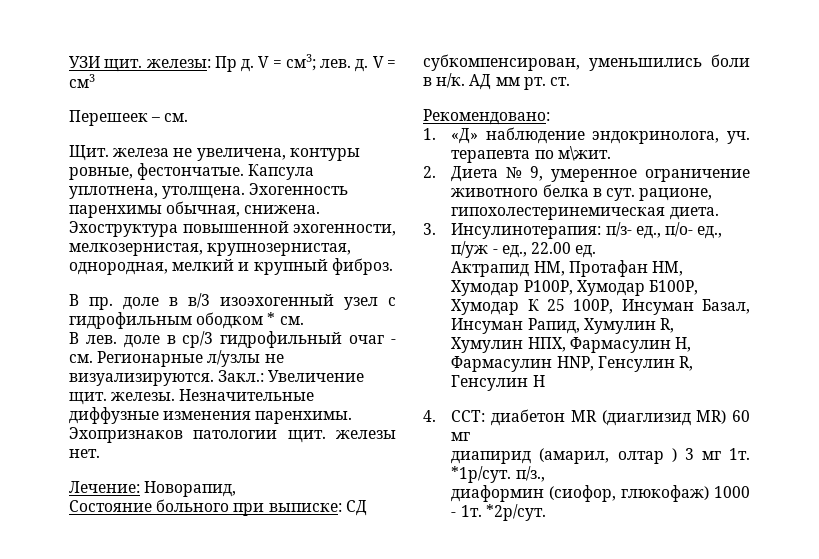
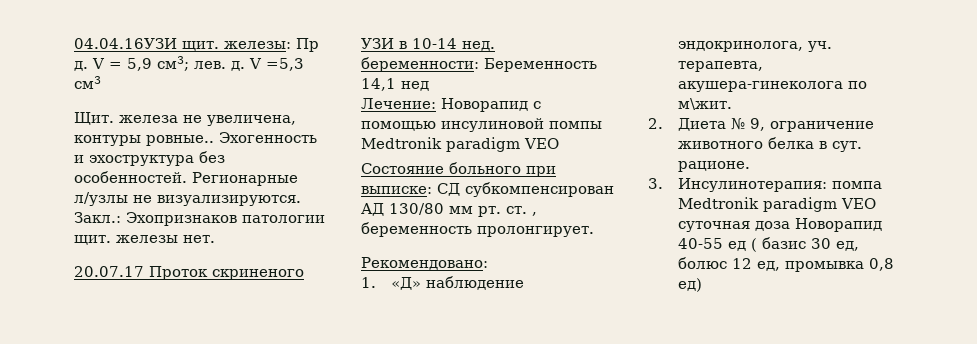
- УЗИ щит. железы: Пр д.
+ 04.04.16УЗИ щит. железы: Пр д.
- V = см3; лев. д.
+ V = 5,9 см3; лев. д.
- V = см3
+ V =5,3 см3
- Перешеек – см.
- Щит. железа не увеличена, контуры ровные, фестончатые. Капсула уплотнена, утолщена. Эхогенность паренхимы обычная, снижена. Эхоструктура повышенной эхогенности, мелкозернистая, крупнозернистая, однородная, мелкий и крупный фиброз.
- В пр. доле в в/3 изоэхогенный узел с гидрофильным ободком * см.
- В лев. доле в ср/3 гидрофильный очаг - см. Регионарные л/узлы не визуализируются.
+ Щит. железа не увеличена, контуры ровные.. Эхогенность и эхоструктура без особенностей. Регионарные л/узлы не визуализируются.
- Закл.: Увеличение щит. железы. Незначительные диффузные изменения паренхимы. Эхопризнаков патологии щит. железы нет.
+ Закл.: Эхопризнаков патологии щит. железы нет.
- Лечение: Новорапид,
+ 20.07.17 Проток скриненого УЗИ в 10-14 нед. беременности: Беременность 14,1 нед
+ Лечение: Новорапид с помощью инсулиновой помпы Medtronik paradigm VEO
- Состояние больного при выписке: СД субкомпенсирован, уменьшились боли в н/к. АД мм рт. ст.
+ Состояние больного при выписке: СД субкомпенсирован АД 130/80 мм рт. ст. , беременность пролонгирует.
- 1. «Д» наблюдение эндокринолога, уч. терапевта по м\жит.
+ 1. «Д» наблюдение эндокринолога, уч. терапевта, акушера-гинеколога по м\жит.
- 2. Диета № 9, умеренное ограничение животного белка в сут. рационе, гипохолестеринемическая диета.
+ 2. Диета № 9, ограничение животного белка в сут. рационе.
- 3. Инсулинотерапия: п/з- ед., п/о- ед., п/уж - ед., 22.00 ед.
- Актрапид НМ, Протафан НМ, Хумодар Р100Р, Хумодар Б100Р, Хумодар К 25 100Р, Инсуман Базал, Инсуман Рапид, Хумулин R, Хумулин НПХ, Фармасулин Н, Фармасулин НNР, Генсулин R, Генсулин Н
- 4. ССТ: диабетон МR (диаглизид МR) 60 мг
- диапирид (амарил, олтар ) 3 мг 1т. *1р/сут. п/з.,
- диаформин (сиофор, глюкофаж) 1000 - 1т. *2р/сут.
+ 3. Инсулинотерапия: помпа Medtronik paradigm VEO суточная доза Новорапид 40-55 ед ( базис 30 ед, болюс 12 ед, промывка 0,8 ед)

